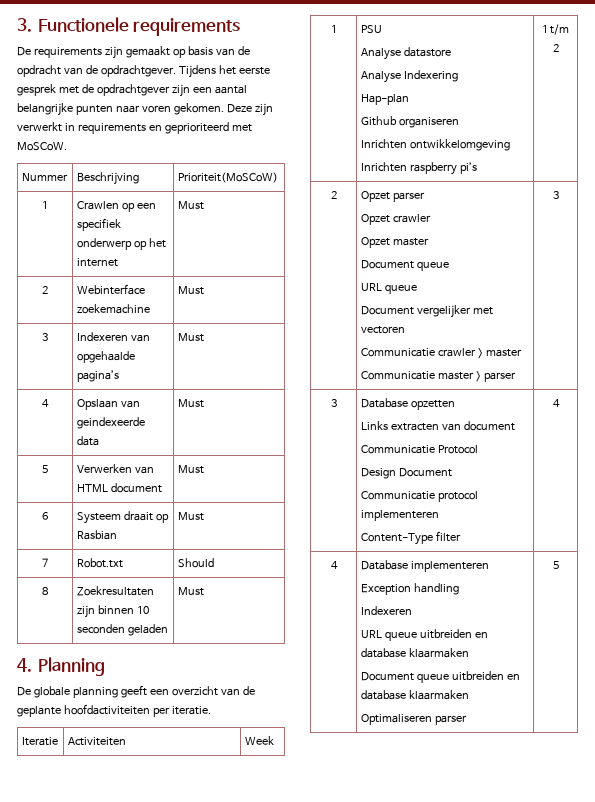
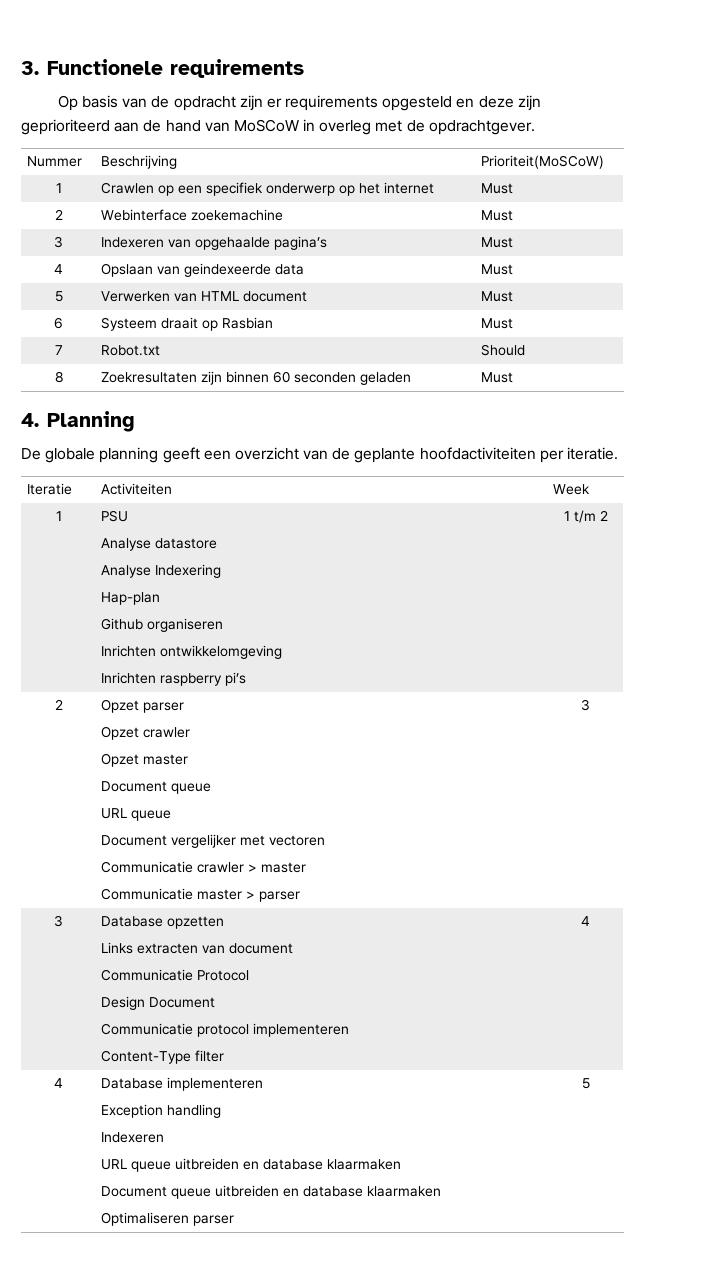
- De requirements zijn gemaakt op basis van de opdracht van de opdrachtgever. Tijdens het eerste gesprek met de opdrachtgever zijn een aantal belangrijke punten naar voren gekomen. Deze zijn verwerkt in requirements en geprioriteerd met MoSCoW.
+ Op basis van de opdracht zijn er requirements opgesteld en deze zijn geprioriteerd aan de hand van MoSCoW in overleg met de opdrachtgever.
- 8 | Zoekresultaten zijn binnen 10 seconden geladen | Must
+ 8 | Zoekresultaten zijn binnen 60 seconden geladen | Must

